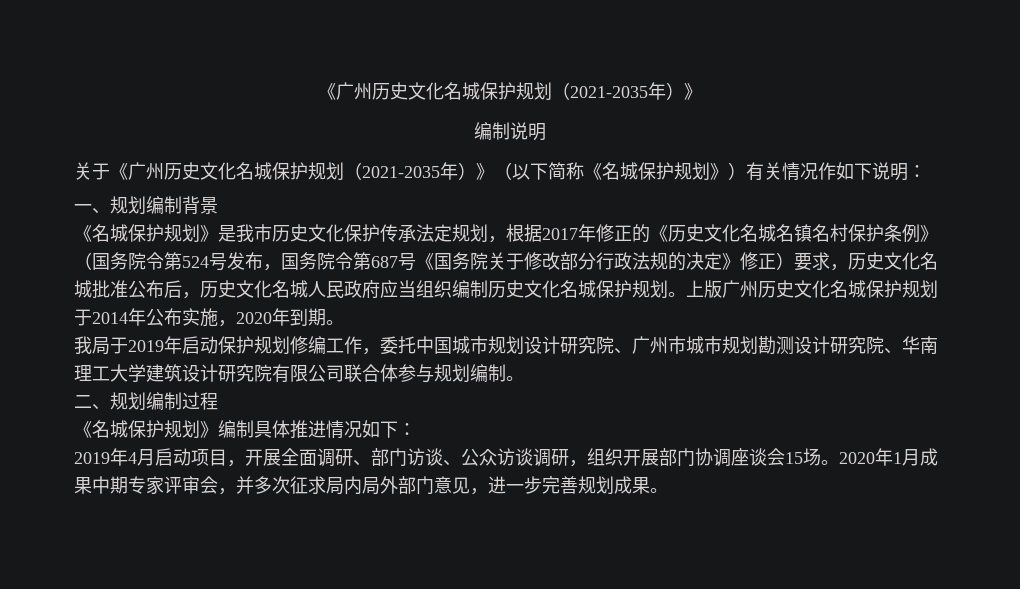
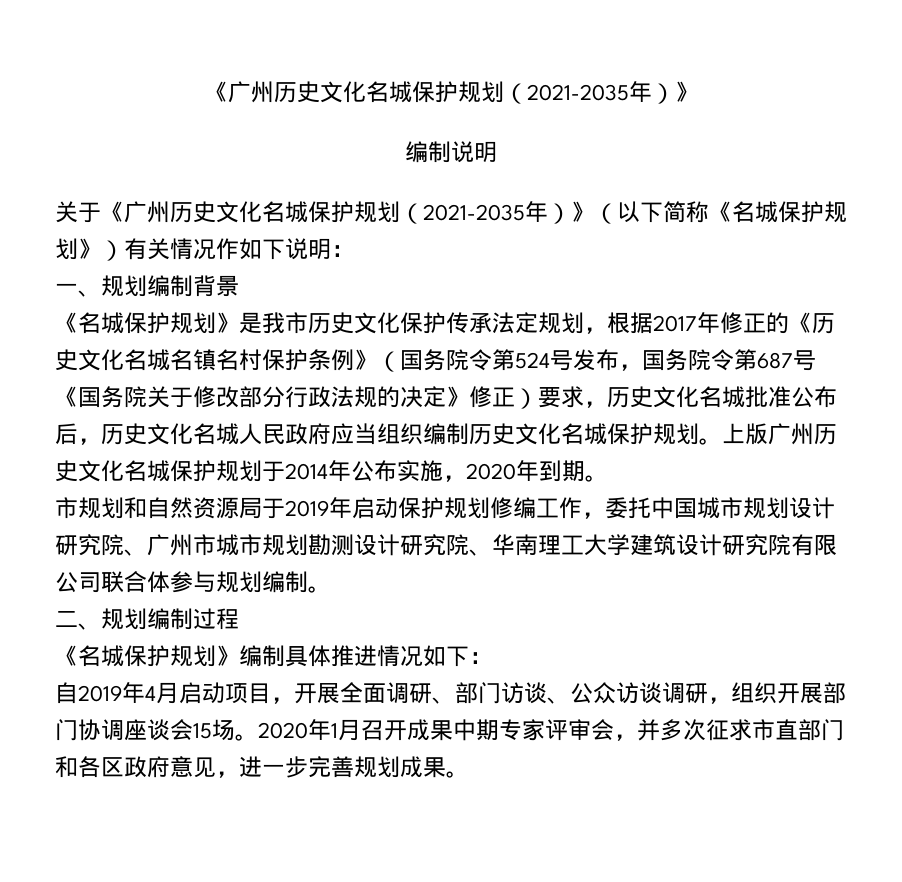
- 我局于2019年启动保护规划修编工作，委托中国城市规划设计研究院、广州市城市规划勘测设计研究院、华南理工大学建筑设计研究院有限公司联合体参与规划编制。
+ 市规划和自然资源局于2019年启动保护规划修编工作，委托中国城市规划设计研究院、广州市城市规划勘测设计研究院、华南理工大学建筑设计研究院有限公司联合体参与规划编制。
- 2019年4月启动项目，开展全面调研、部门访谈、公众访谈调研，组织开展部门协调座谈会15场。
+ 自2019年4月启动项目，开展全面调研、部门访谈、公众访谈调研，组织开展部门协调座谈会15场。
- 2020年1月成果中期专家评审会，并多次征求局内局外部门意见，进一步完善规划成果。
+ 2020年1月召开成果中期专家评审会，并多次征求市直部门和各区政府意见，进一步完善规划成果。

